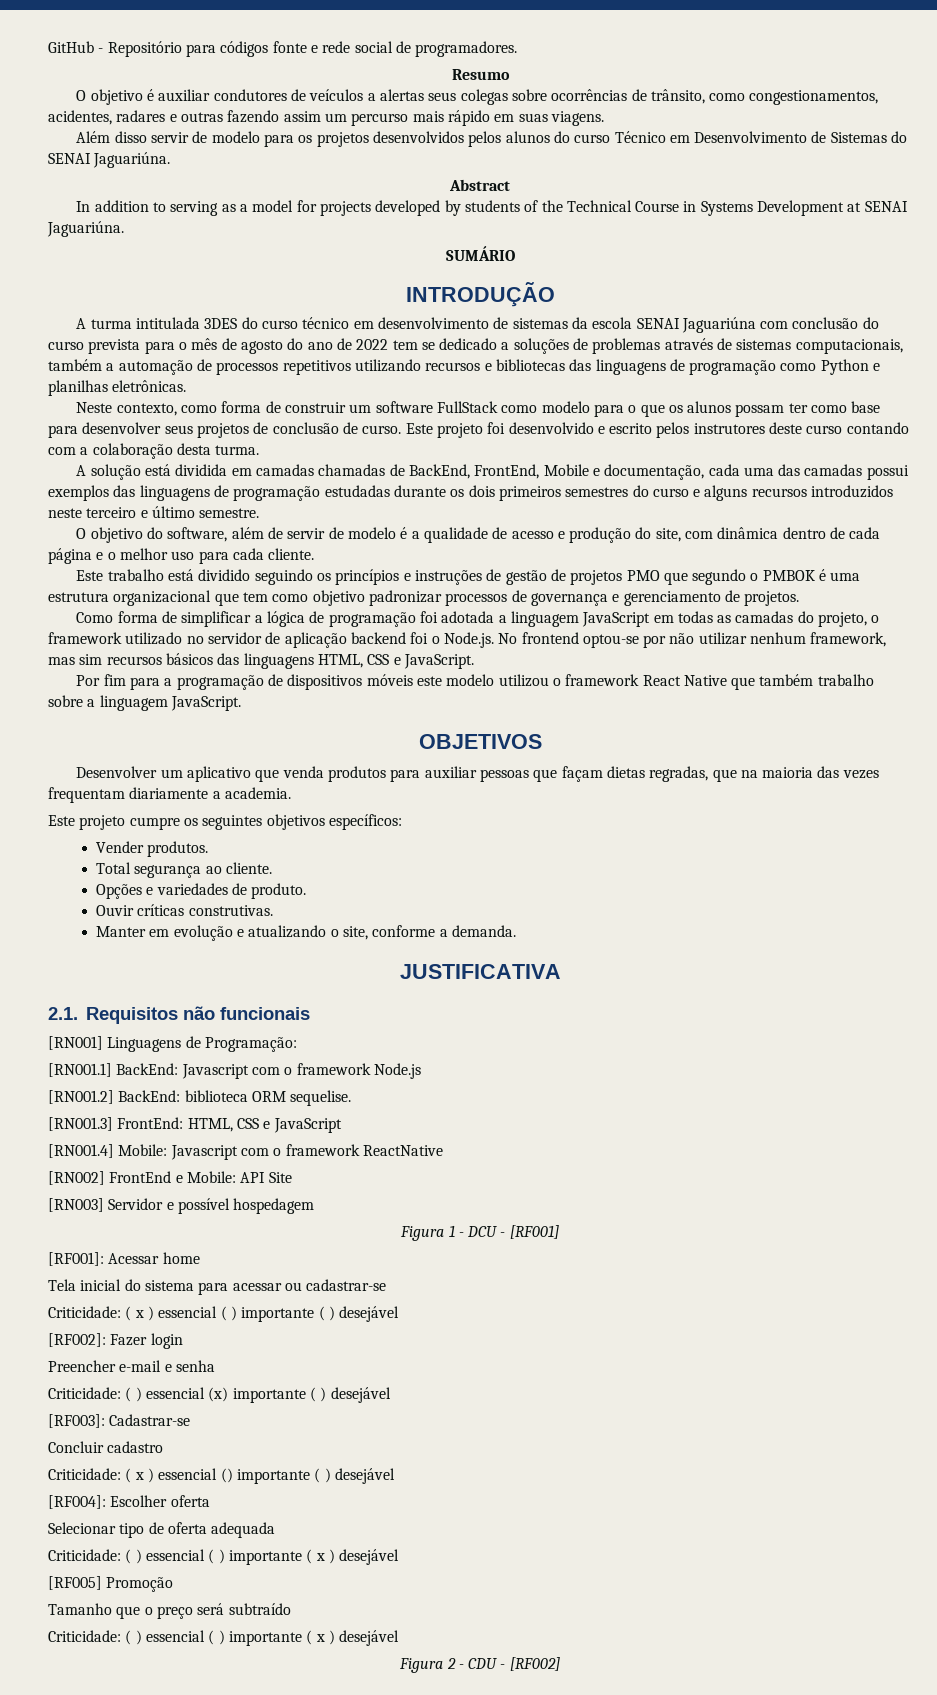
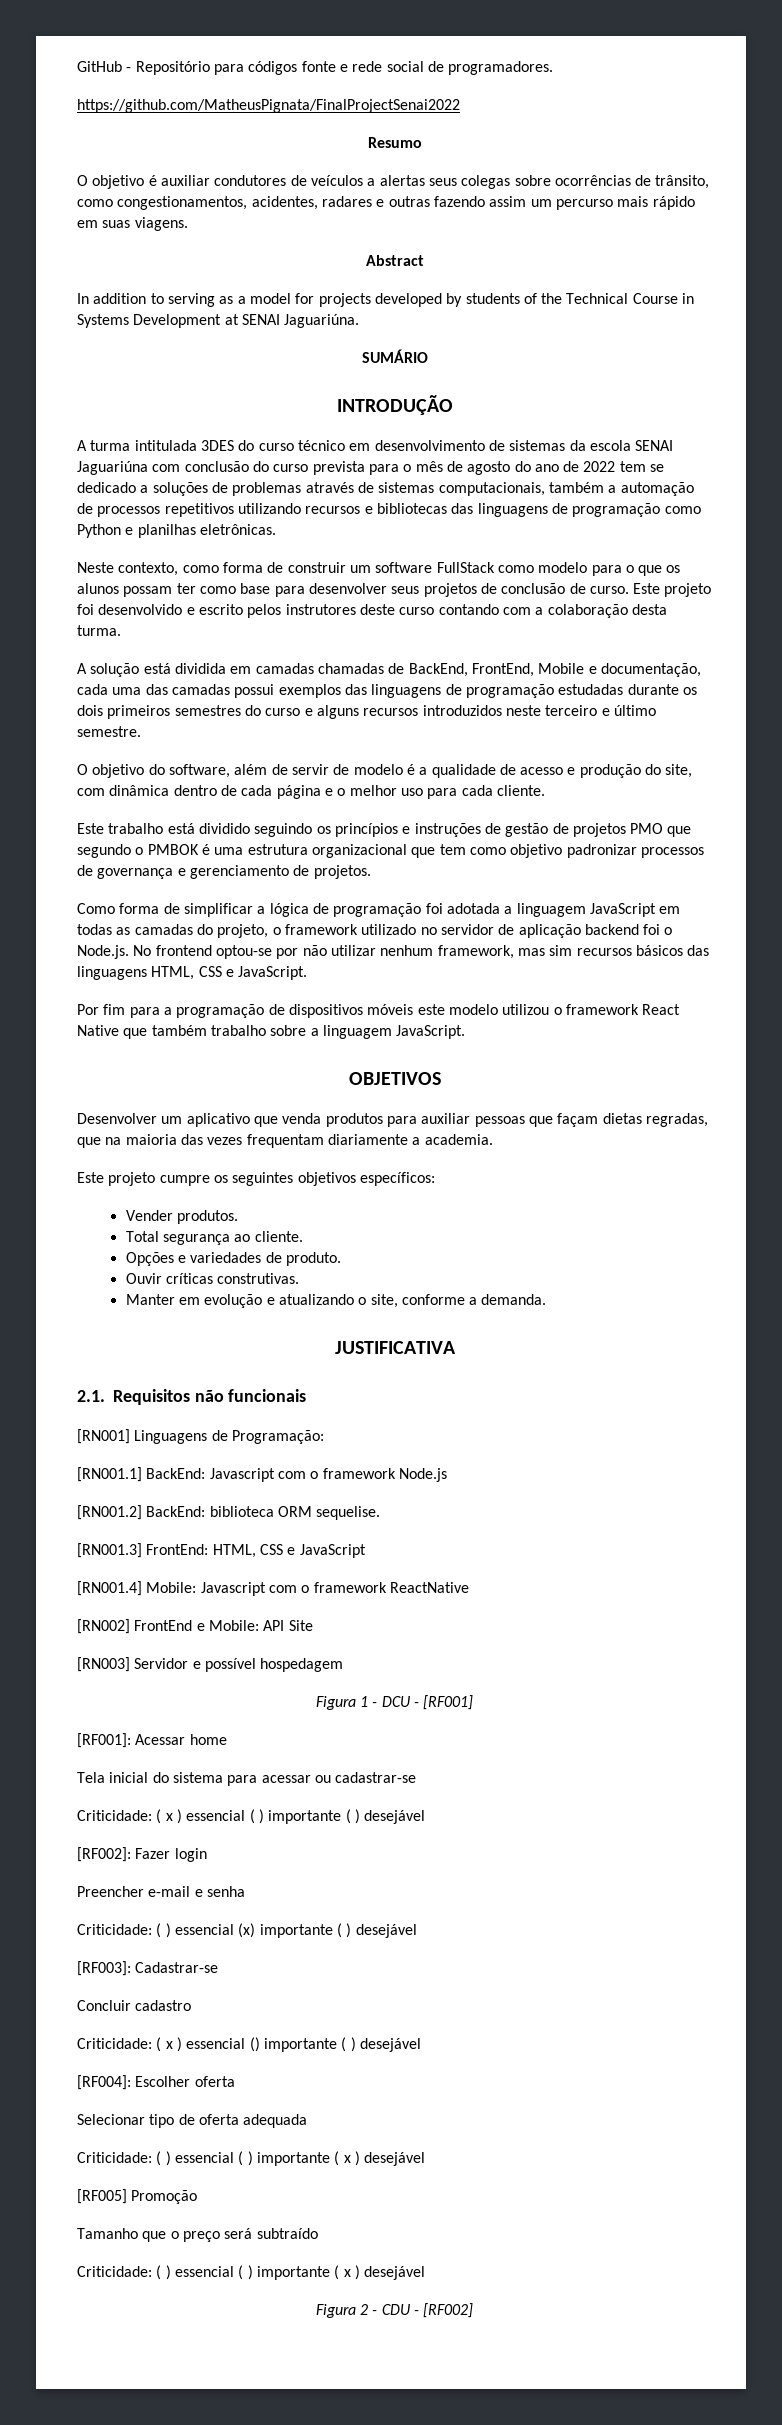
+ https://github.com/MatheusPignata/FinalProjectSenai2022
- Além disso servir de modelo para os projetos desenvolvidos pelos alunos do curso Técnico em Desenvolvimento de Sistemas do SENAI Jaguariúna.

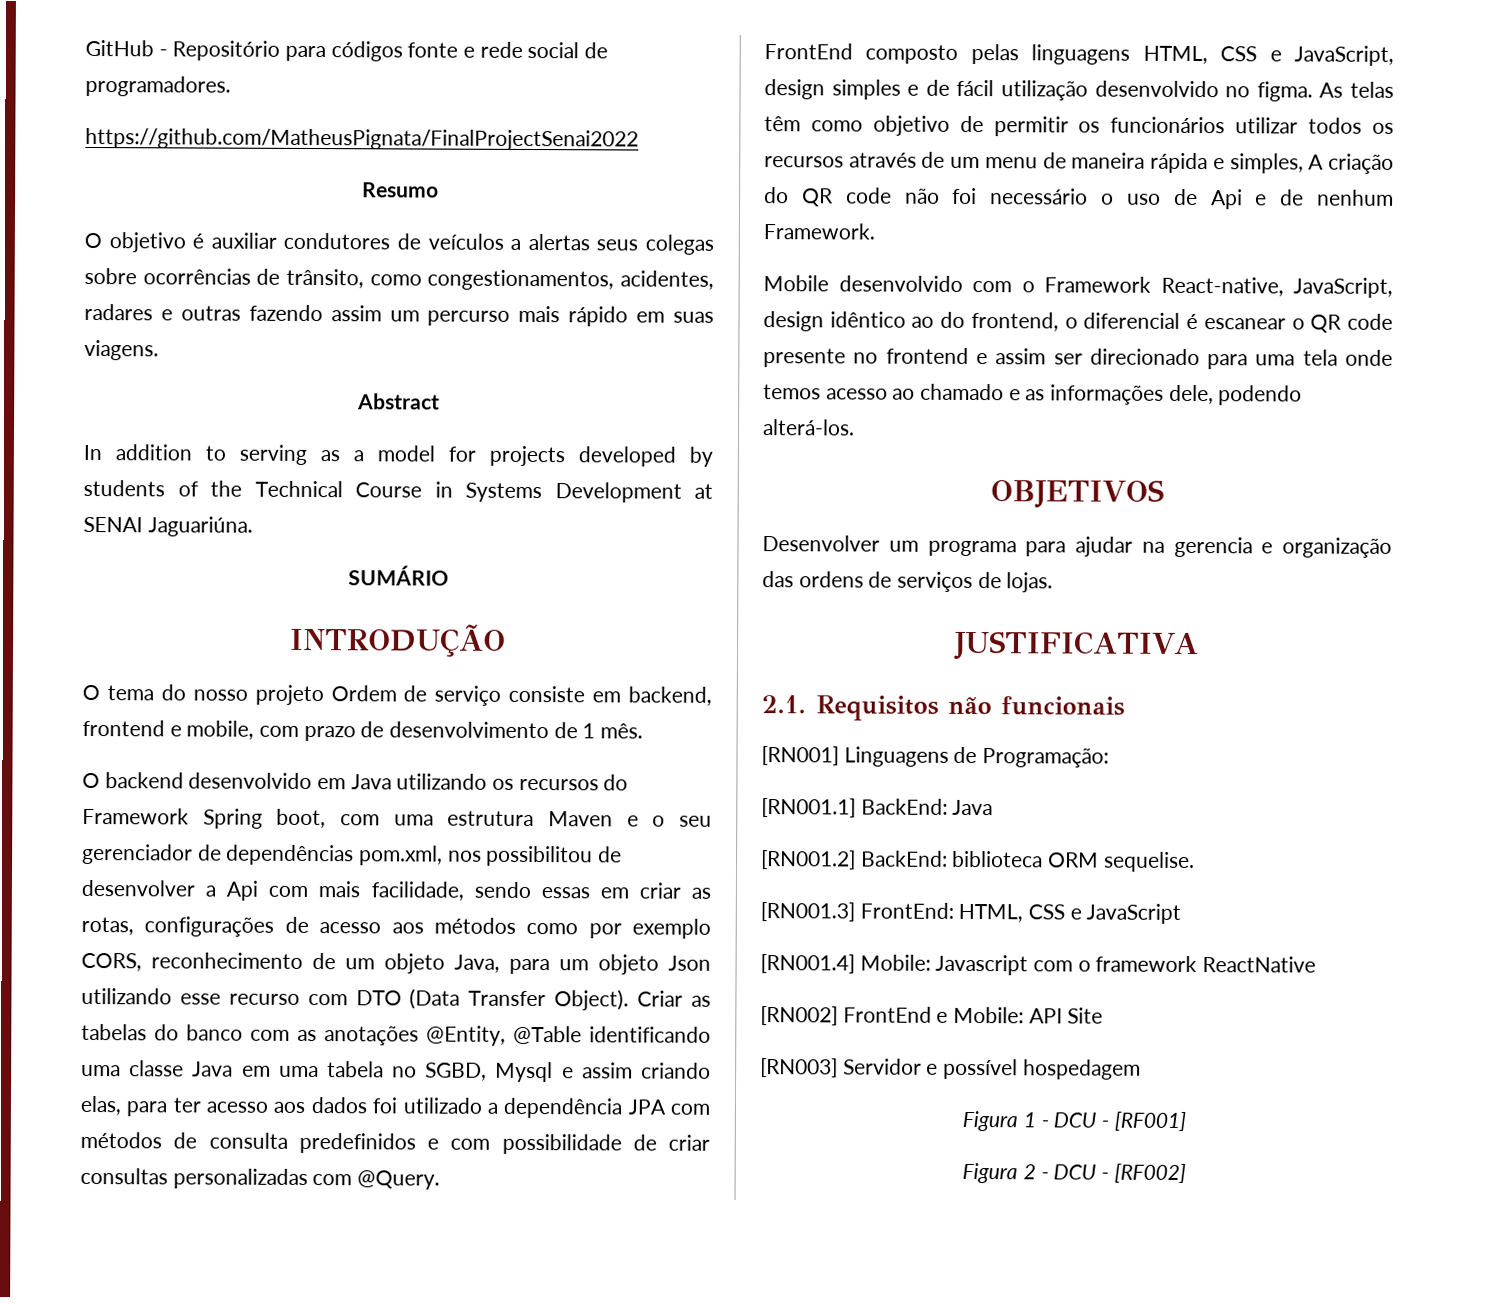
- A turma intitulada 3DES do curso técnico em desenvolvimento de sistemas da escola SENAI Jaguariúna com conclusão do curso prevista para o mês de agosto do ano de 2022 tem se dedicado a soluções de problemas através de sistemas computacionais, também a automação de processos repetitivos utilizando recursos e bibliotecas das linguagens de programação como Python e planilhas eletrônicas.
- Neste contexto, como forma de construir um software FullStack como modelo para o que os alunos possam ter como base para desenvolver seus projetos de conclusão de curso. Este projeto foi desenvolvido e escrito pelos instrutores deste curso contando com a colaboração desta turma.
- A solução está dividida em camadas chamadas de BackEnd, FrontEnd, Mobile e documentação, cada uma das camadas possui exemplos das linguagens de programação estudadas durante os dois primeiros semestres do curso e alguns recursos introduzidos neste terceiro e último semestre.
- O objetivo do software, além de servir de modelo é a qualidade de acesso e produção do site, com dinâmica dentro de cada página e o melhor uso para cada cliente.
- Este trabalho está dividido seguindo os princípios e instruções de gestão de projetos PMO que segundo o PMBOK é uma estrutura organizacional que tem como objetivo padronizar processos de governança e gerenciamento de projetos.
- Como forma de simplificar a lógica de programação foi adotada a linguagem JavaScript em todas as camadas do projeto, o framework utilizado no servidor de aplicação backend foi o Node.js. No frontend optou-se por não utilizar nenhum framework, mas sim recursos básicos das linguagens HTML, CSS e JavaScript.
- Por fim para a programação de dispositivos móveis este modelo utilizou o framework React Native que também trabalho sobre a linguagem JavaScript.
+ O tema do nosso projeto Ordem de serviço consiste em backend, frontend e mobile, com prazo de desenvolvimento de 1 mês.
+ O backend desenvolvido em Java utilizando os recursos do Framework Spring boot, com uma estrutura Maven e o seu gerenciador de dependências pom.xml, nos possibilitou de desenvolver a Api com mais facilidade, sendo essas em criar as rotas, configurações de acesso aos métodos como por exemplo CORS, reconhecimento de um objeto Java, para um objeto Json utilizando esse recurso com DTO (Data Transfer Object). Criar as tabelas do banco com as anotações @Entity, @Table identificando uma classe Java em uma tabela no SGBD, Mysql e assim criando elas, para ter acesso aos dados foi utilizado a dependência JPA com métodos de consulta predefinidos e com possibilidade de criar consultas personalizadas com @Query.
+ FrontEnd composto pelas linguagens HTML, CSS e JavaScript, design simples e de fácil utilização desenvolvido no figma. As telas têm como objetivo de permitir os funcionários utilizar todos os recursos através de um menu de maneira rápida e simples, A criação do QR code não foi necessário o uso de Api e de nenhum Framework.
+ Mobile desenvolvido com o Framework React-native, JavaScript, design idêntico ao do frontend, o diferencial é escanear o QR code presente no frontend e assim ser direcionado para uma tela onde temos acesso ao chamado e as informações dele, podendo alterá-los.
  OBJETIVOS
- Desenvolver um aplicativo que venda produtos para auxiliar pessoas que façam dietas regradas, que na maioria das vezes frequentam diariamente a academia.
- Este projeto cumpre os seguintes objetivos específicos:
- Vender produtos.
- Total segurança ao cliente.
- Opções e variedades de produto.
- Ouvir críticas construtivas.
- Manter em evolução e atualizando o site, conforme a demanda.
+ Desenvolver um programa para ajudar na gerencia e organização das ordens de serviços de lojas.
- [RN001.1] BackEnd: Javascript com o framework Node.js
+ [RN001.1] BackEnd: Java
- [RF001]: Acessar home
- Tela inicial do sistema para acessar ou cadastrar-se
- Criticidade: ( x ) essencial ( ) importante ( ) desejável
- [RF002]: Fazer login
- Preencher e-mail e senha
- Criticidade: ( ) essencial (x) importante ( ) desejável
- [RF003]: Cadastrar-se
- Concluir cadastro
- Criticidade: ( x ) essencial () importante ( ) desejável
- [RF004]: Escolher oferta
- Selecionar tipo de oferta adequada
- Criticidade: ( ) essencial ( ) importante ( x ) desejável
- [RF005] Promoção
- Tamanho que o preço será subtraído
- Criticidade: ( ) essencial ( ) importante ( x ) desejável
- Figura 2 - CDU - [RF002]
+ Figura 2 - DCU - [RF002]

